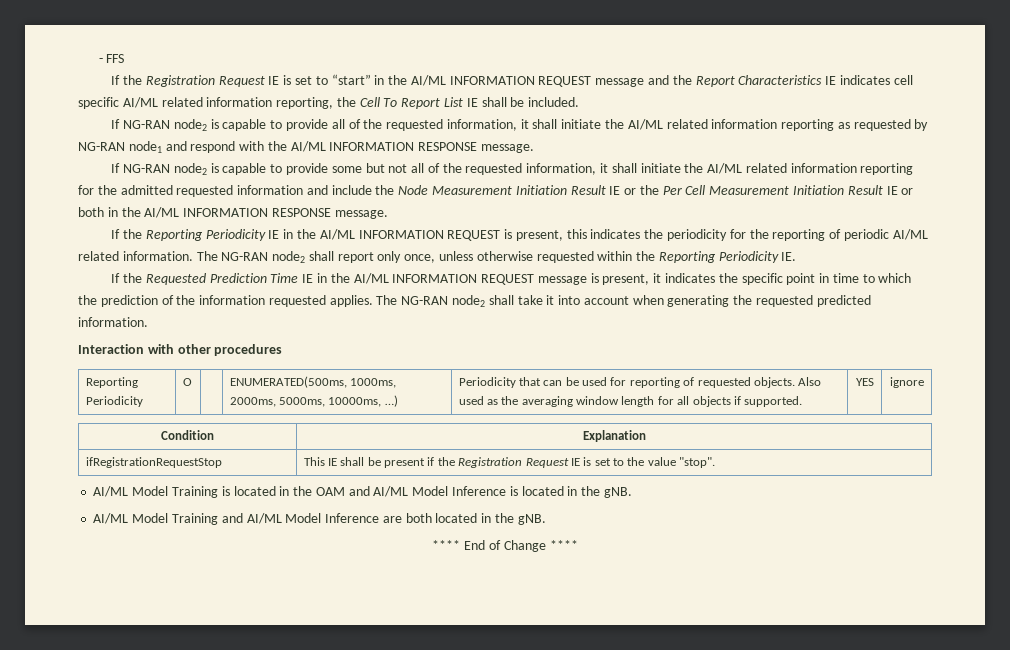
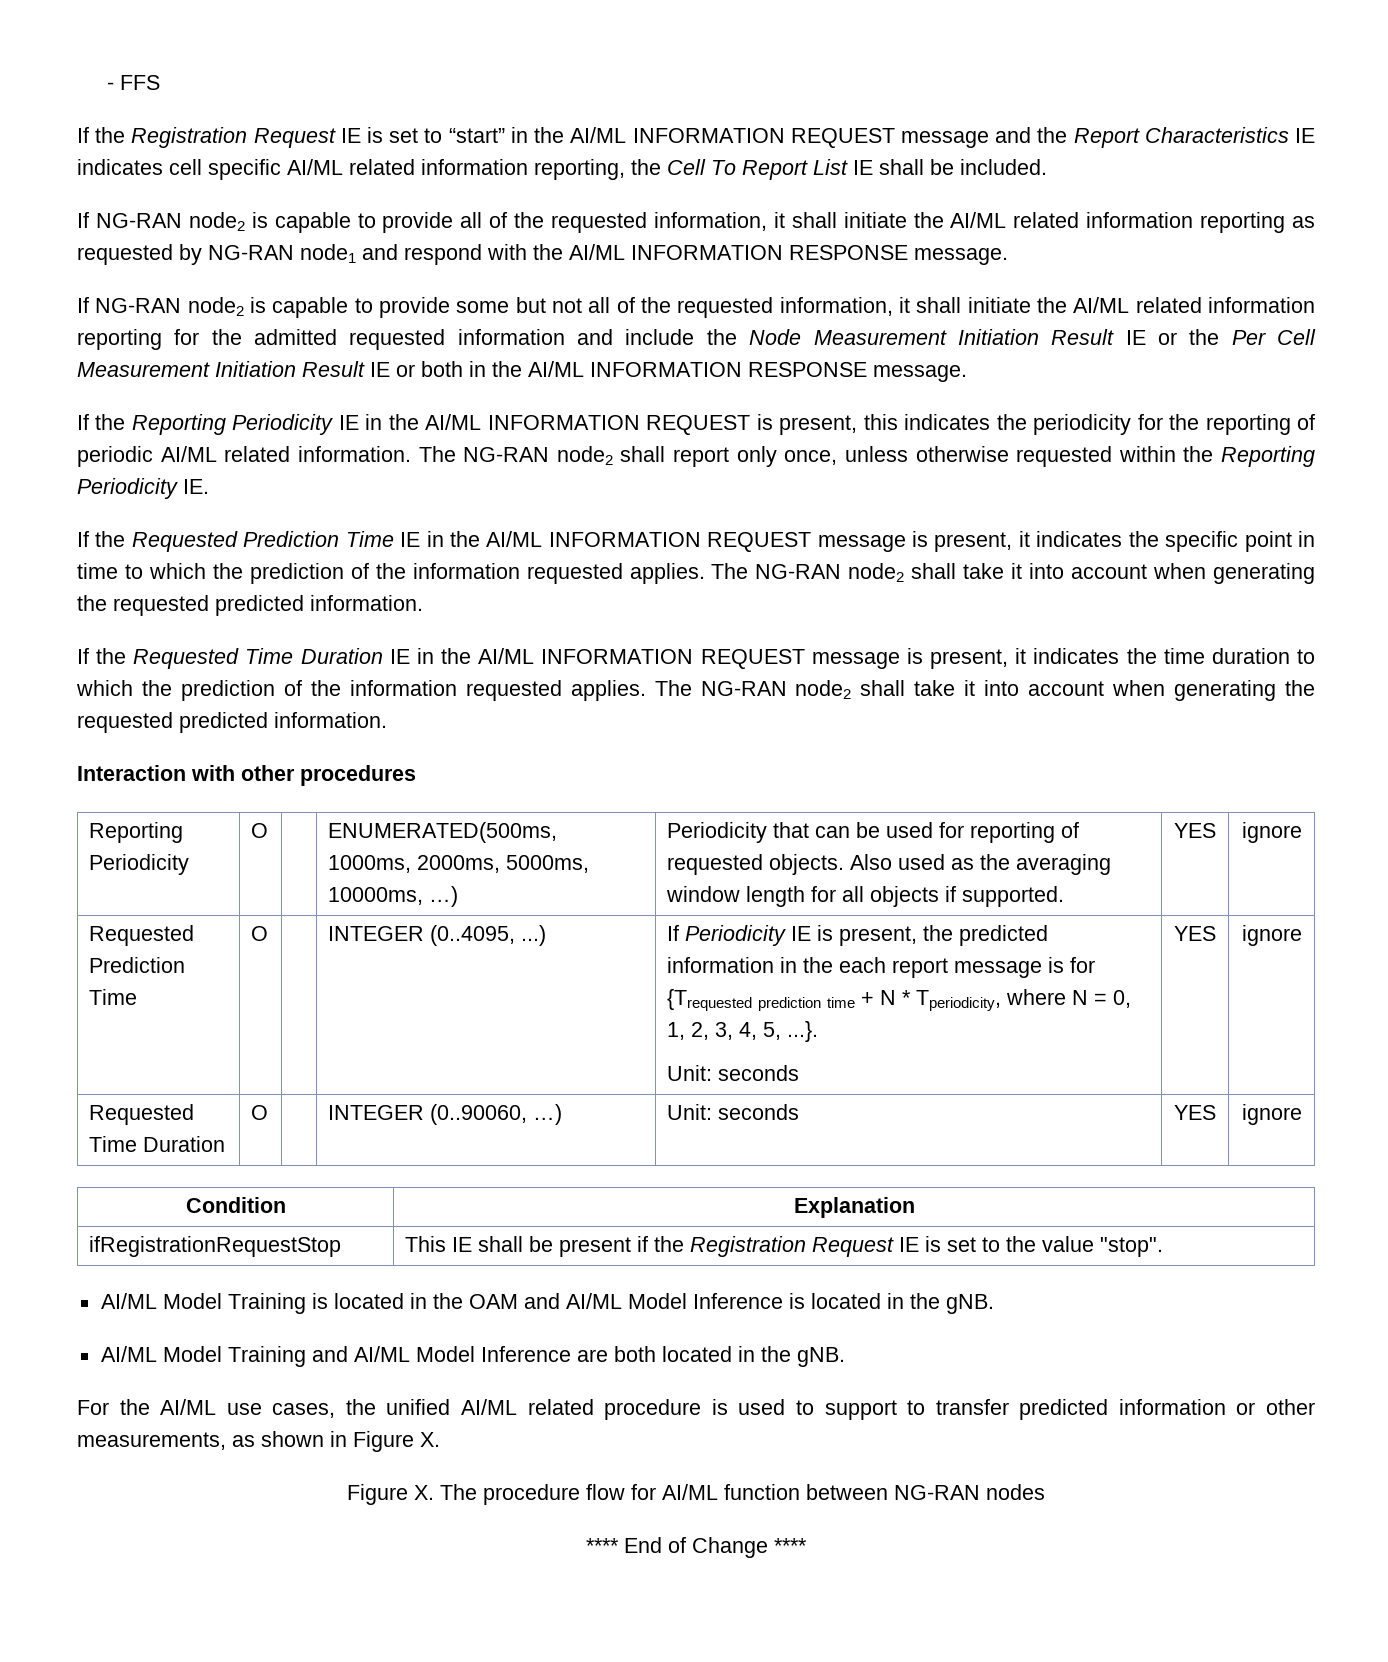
+ If the Requested Time Duration IE in the AI/ML INFORMATION REQUEST message is present, it indicates the time duration to which the prediction of the information requested applies. The NG-RAN node2 shall take it into account when generating the requested predicted information.
+ Requested Prediction Time | O | | INTEGER (0..4095, ...) | If Periodicity IE is present, the predicted information in the each report message is for {Trequested prediction time + N * Tperiodicity, where N = 0, 1, 2, 3, 4, 5, ...}.
+ Unit: seconds | YES | ignore
+ Requested Time Duration | O | | INTEGER (0..90060, …) | Unit: seconds | YES | ignore
+ For the AI/ML use cases, the unified AI/ML related procedure is used to support to transfer predicted information or other measurements, as shown in Figure X.
+ Figure X. The procedure flow for AI/ML function between NG-RAN nodes

